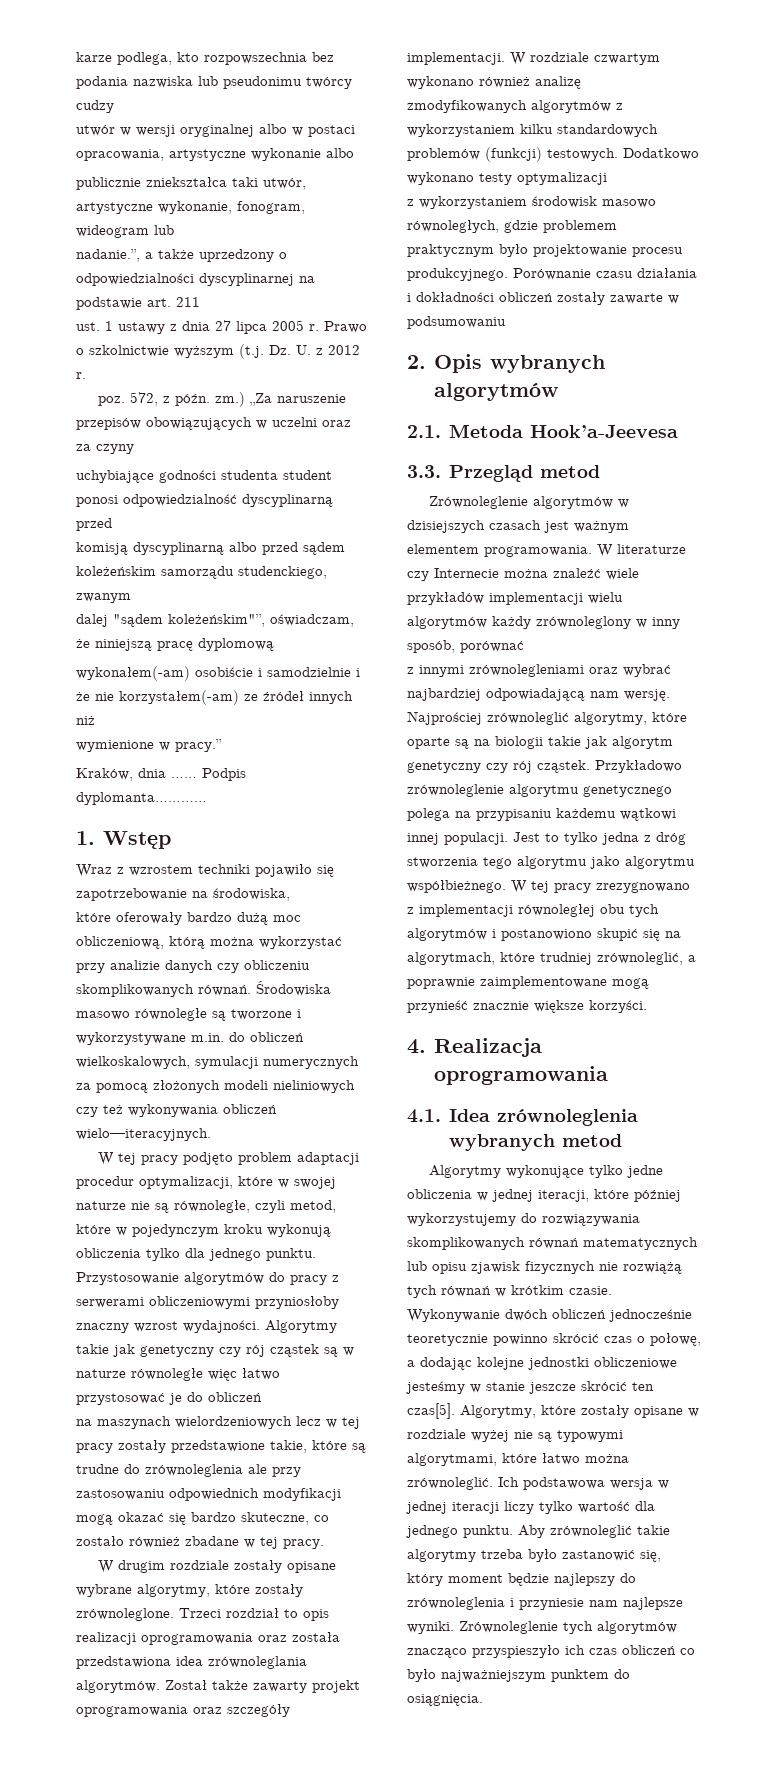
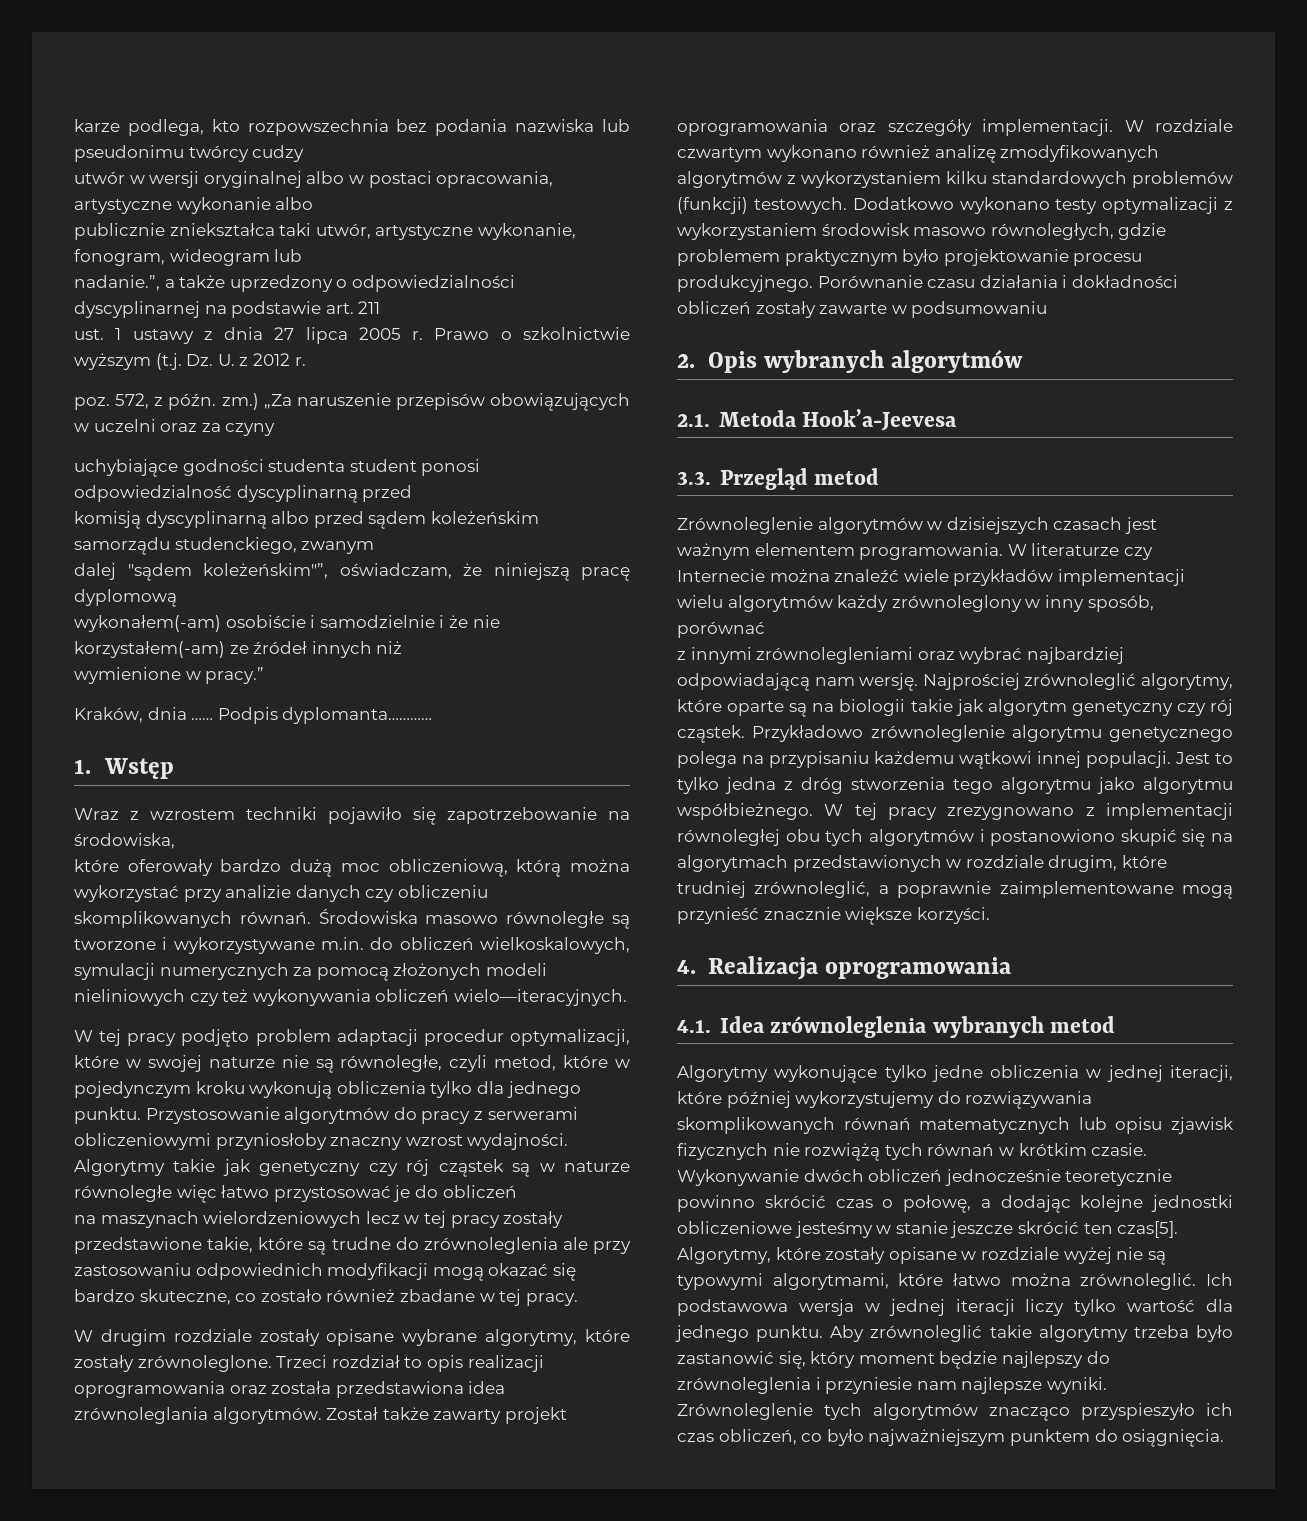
- Dodatkowo wykonano testy optymalizacji
- z wykorzystaniem środowisk masowo równoległych, gdzie problemem praktycznym było projektowanie procesu produkcyjnego.
+ Dodatkowo wykonano testy optymalizacji z wykorzystaniem środowisk masowo równoległych, gdzie problemem praktycznym było projektowanie procesu produkcyjnego.
- W tej pracy zrezygnowano z implementacji równoległej obu tych algorytmów i postanowiono skupić się na algorytmach, które trudniej zrównoleglić, a poprawnie zaimplementowane mogą przynieść znacznie większe korzyści.
+ W tej pracy zrezygnowano z implementacji równoległej obu tych algorytmów i postanowiono skupić się na algorytmach przedstawionych w rozdziale drugim, które trudniej zrównoleglić, a poprawnie zaimplementowane mogą przynieść znacznie większe korzyści.
- Zrównoleglenie tych algorytmów znacząco przyspieszyło ich czas obliczeń co było najważniejszym punktem do osiągnięcia.
+ Zrównoleglenie tych algorytmów znacząco przyspieszyło ich czas obliczeń, co było najważniejszym punktem do osiągnięcia.

